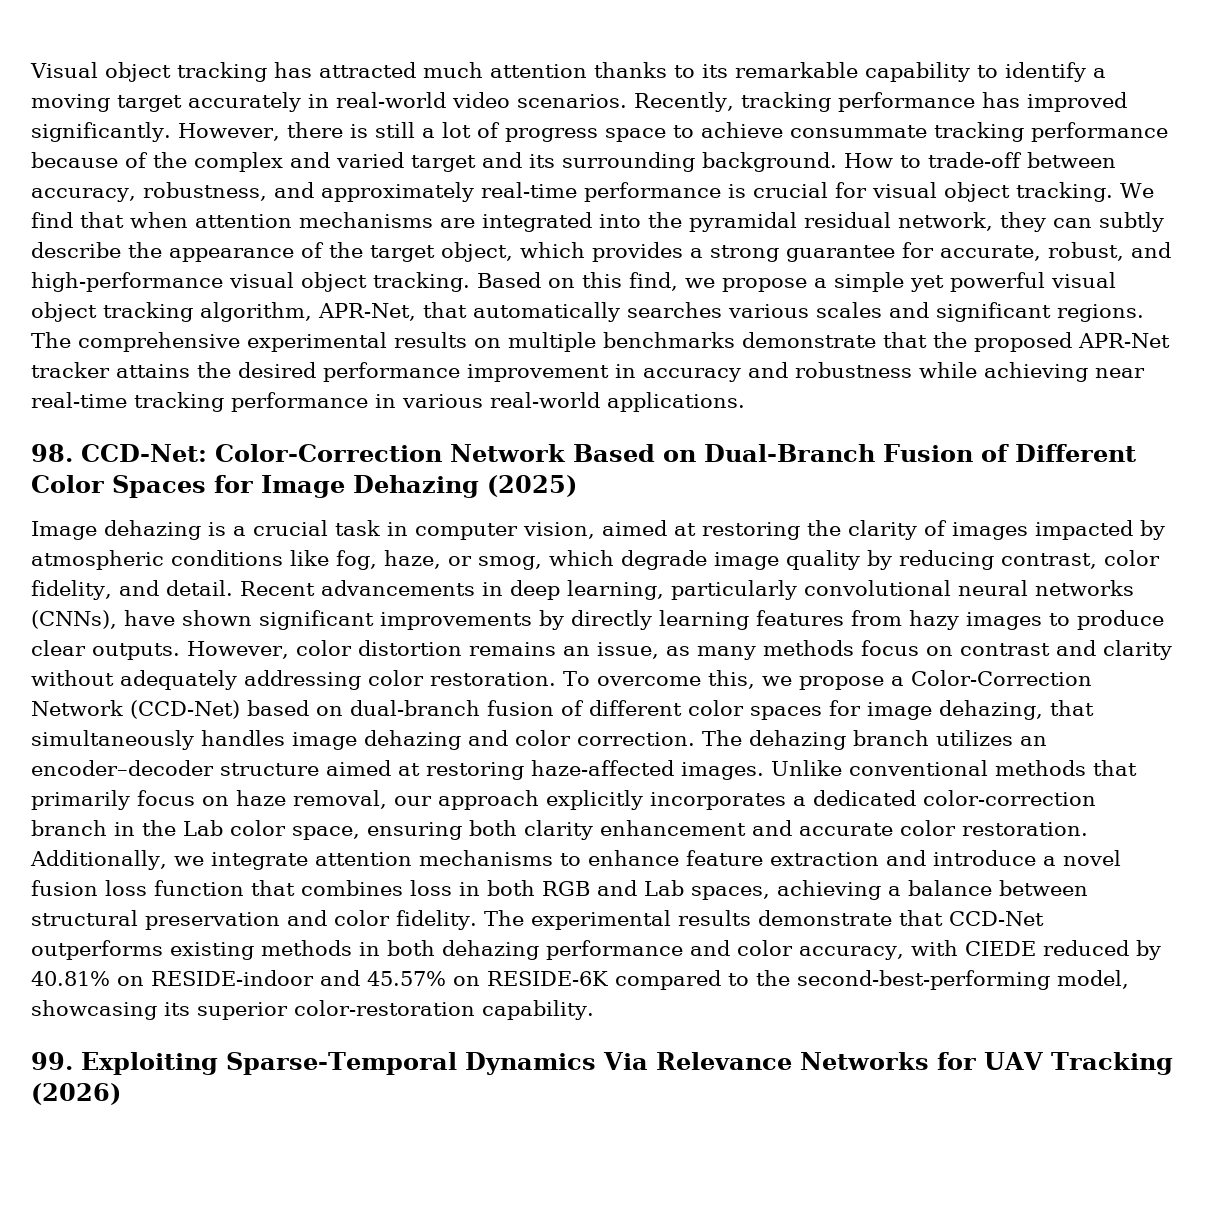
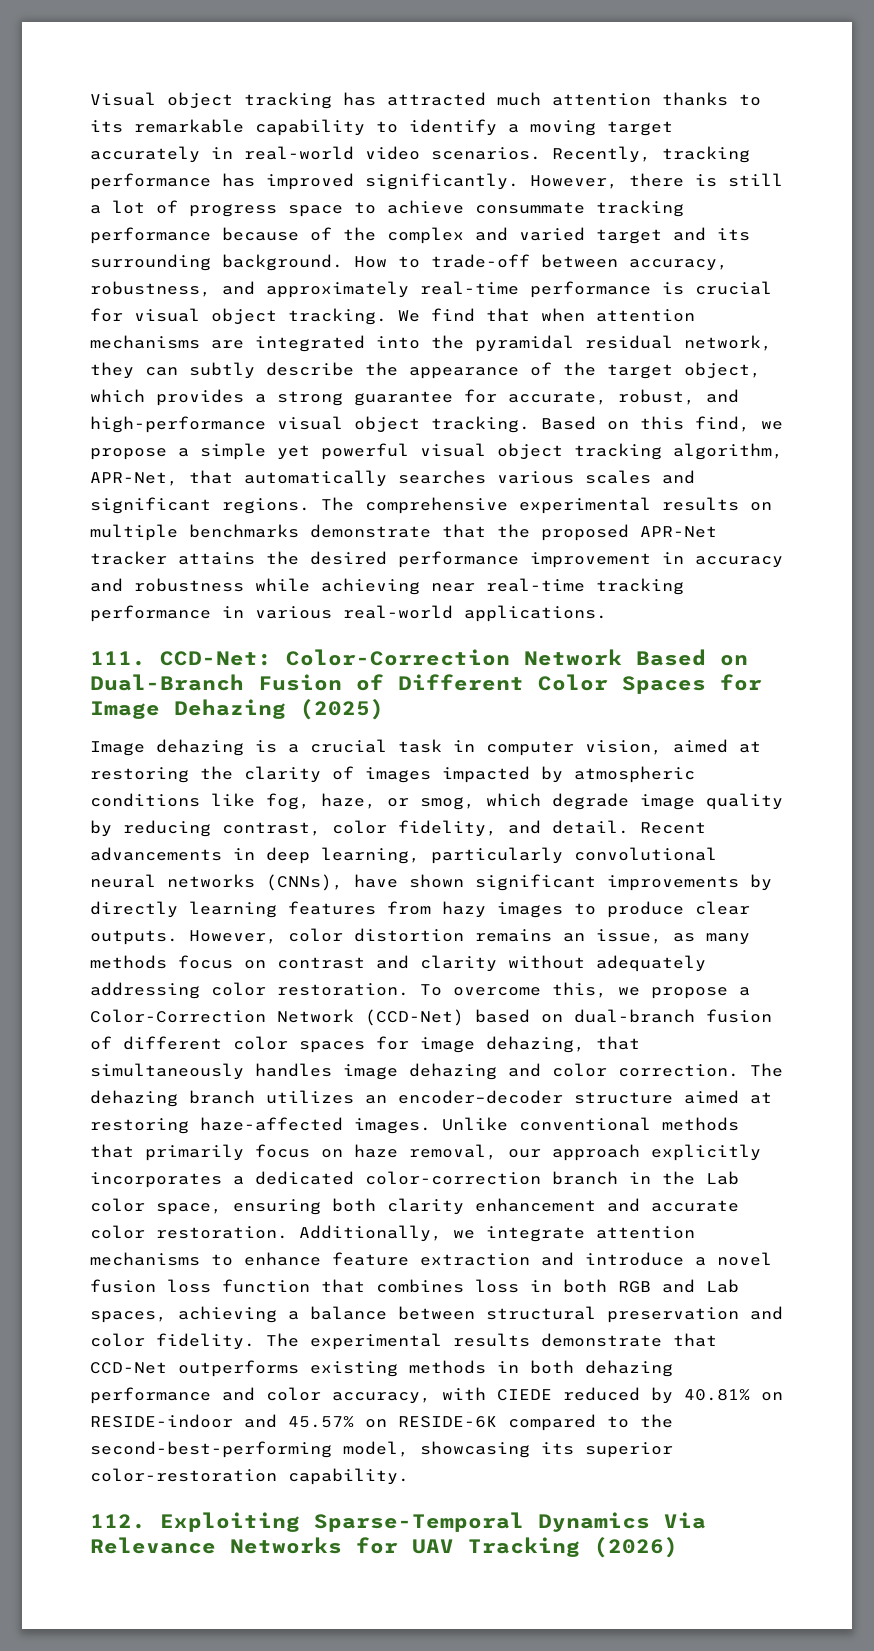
- 98. CCD-Net: Color-Correction Network Based on Dual-Branch Fusion of Different Color Spaces for Image Dehazing (2025)
+ 111. CCD-Net: Color-Correction Network Based on Dual-Branch Fusion of Different Color Spaces for Image Dehazing (2025)
- 99. Exploiting Sparse-Temporal Dynamics Via Relevance Networks for UAV Tracking (2026)
+ 112. Exploiting Sparse-Temporal Dynamics Via Relevance Networks for UAV Tracking (2026)

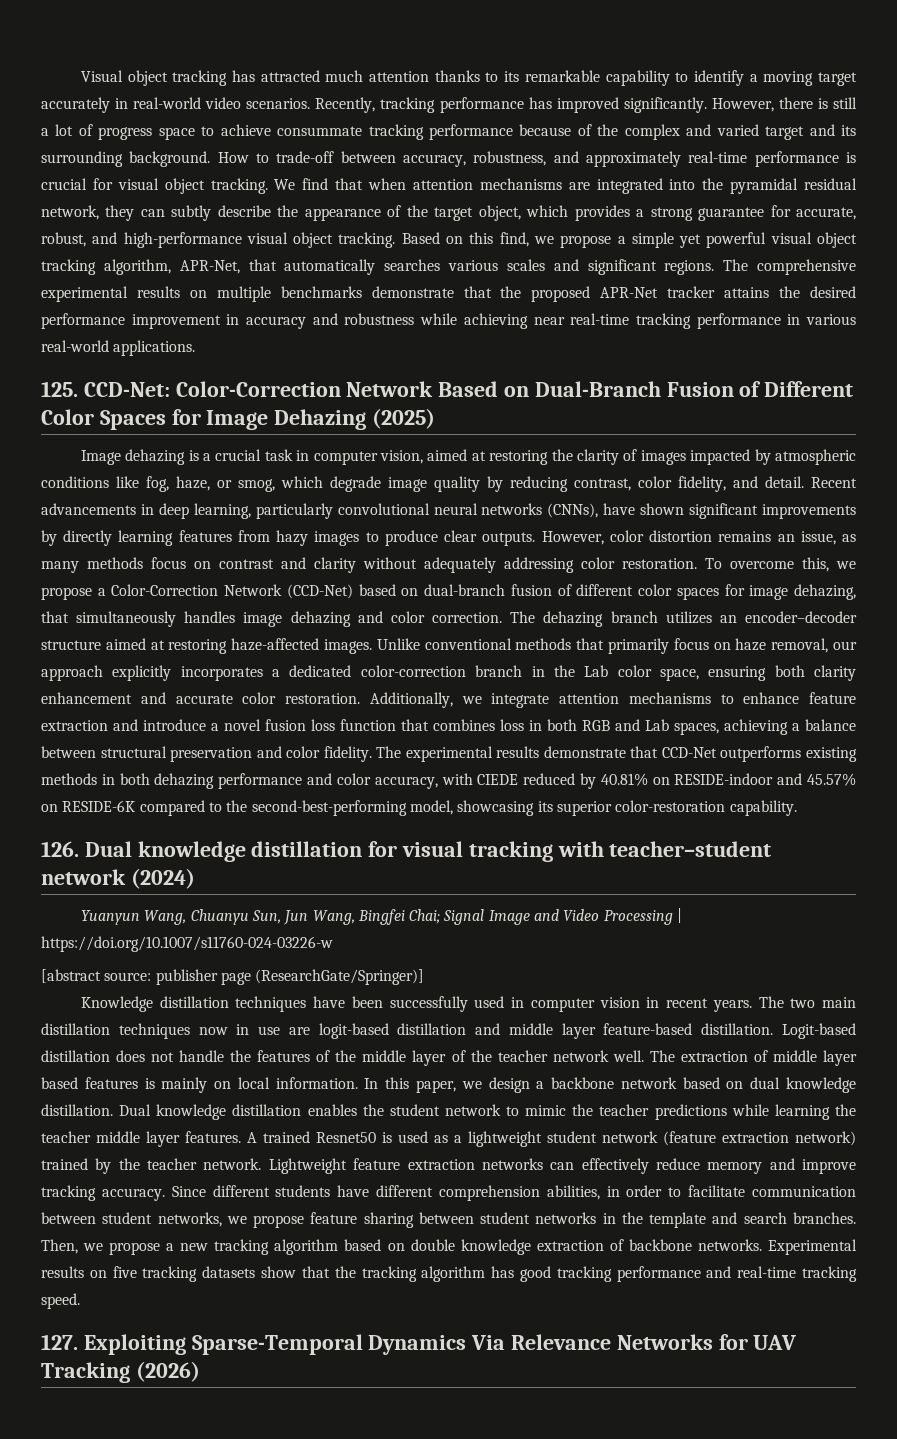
- 111. CCD-Net: Color-Correction Network Based on Dual-Branch Fusion of Different Color Spaces for Image Dehazing (2025)
+ 125. CCD-Net: Color-Correction Network Based on Dual-Branch Fusion of Different Color Spaces for Image Dehazing (2025)
- 112. Exploiting Sparse-Temporal Dynamics Via Relevance Networks for UAV Tracking (2026)
+ 126. Dual knowledge distillation for visual tracking with teacher–student network (2024)
+ Yuanyun Wang, Chuanyu Sun, Jun Wang, Bingfei Chai; Signal Image and Video Processing | https://doi.org/10.1007/s11760-024-03226-w
+ [abstract source: publisher page (ResearchGate/Springer)]
+ Knowledge distillation techniques have been successfully used in computer vision in recent years. The two main distillation techniques now in use are logit-based distillation and middle layer feature-based distillation. Logit-based distillation does not handle the features of the middle layer of the teacher network well. The extraction of middle layer based features is mainly on local information. In this paper, we design a backbone network based on dual knowledge distillation. Dual knowledge distillation enables the student network to mimic the teacher predictions while learning the teacher middle layer features. A trained Resnet50 is used as a lightweight student network (feature extraction network) trained by the teacher network. Lightweight feature extraction networks can effectively reduce memory and improve tracking accuracy. Since different students have different comprehension abilities, in order to facilitate communication between student networks, we propose feature sharing between student networks in the template and search branches. Then, we propose a new tracking algorithm based on double knowledge extraction of backbone networks. Experimental results on five tracking datasets show that the tracking algorithm has good tracking performance and real-time tracking speed.
+ 127. Exploiting Sparse-Temporal Dynamics Via Relevance Networks for UAV Tracking (2026)

